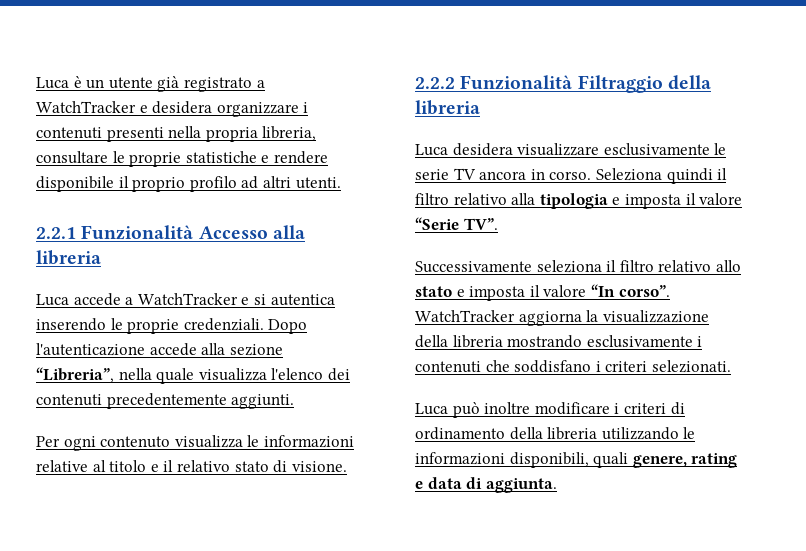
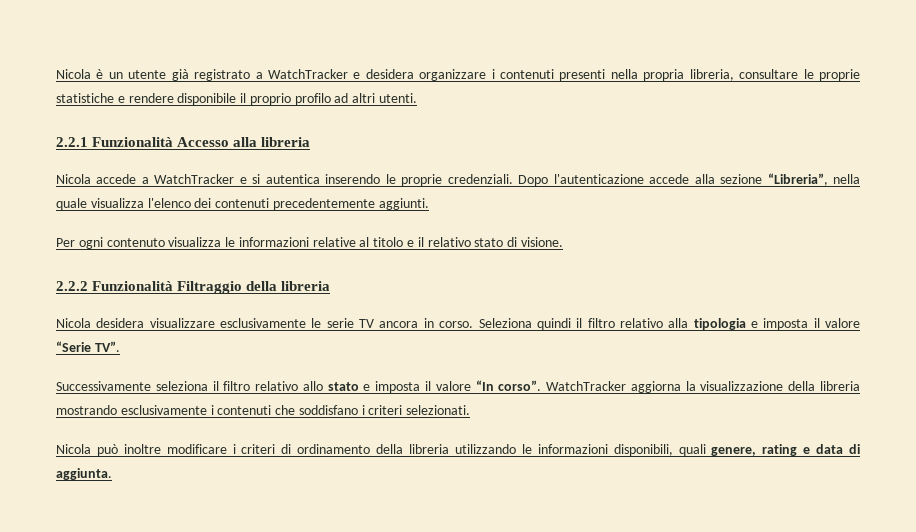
- Luca è un utente già registrato a WatchTracker e desidera organizzare i contenuti presenti nella propria libreria, consultare le proprie statistiche e rendere disponibile il proprio profilo ad altri utenti.
+ Nicola è un utente già registrato a WatchTracker e desidera organizzare i contenuti presenti nella propria libreria, consultare le proprie statistiche e rendere disponibile il proprio profilo ad altri utenti.
- Luca accede a WatchTracker e si autentica inserendo le proprie credenziali.
+ Nicola accede a WatchTracker e si autentica inserendo le proprie credenziali.
- Luca desidera visualizzare esclusivamente le serie TV ancora in corso.
+ Nicola desidera visualizzare esclusivamente le serie TV ancora in corso.
- Luca può inoltre modificare i criteri di ordinamento della libreria utilizzando le informazioni disponibili, quali genere, rating e data di aggiunta.
+ Nicola può inoltre modificare i criteri di ordinamento della libreria utilizzando le informazioni disponibili, quali genere, rating e data di aggiunta.

